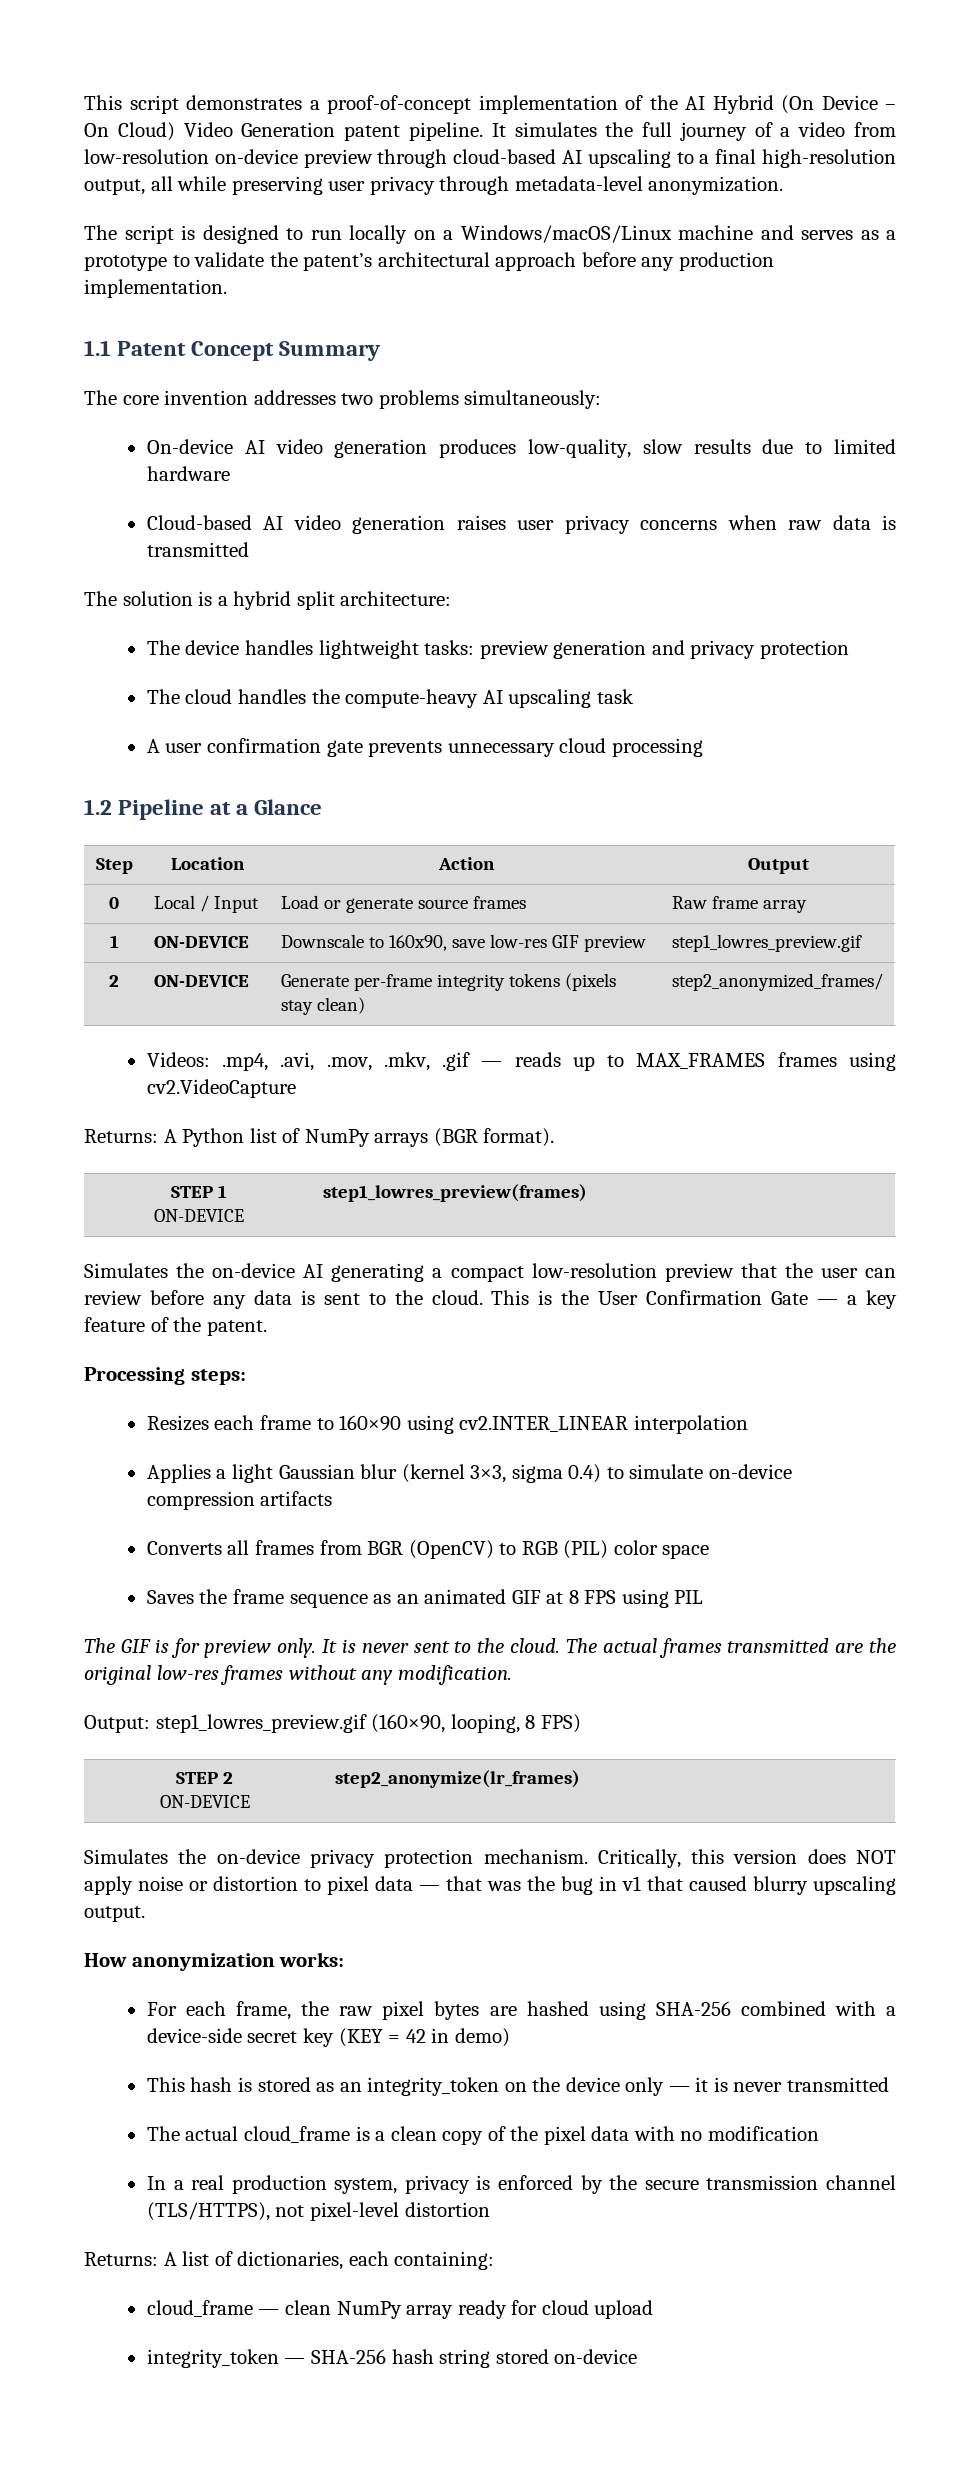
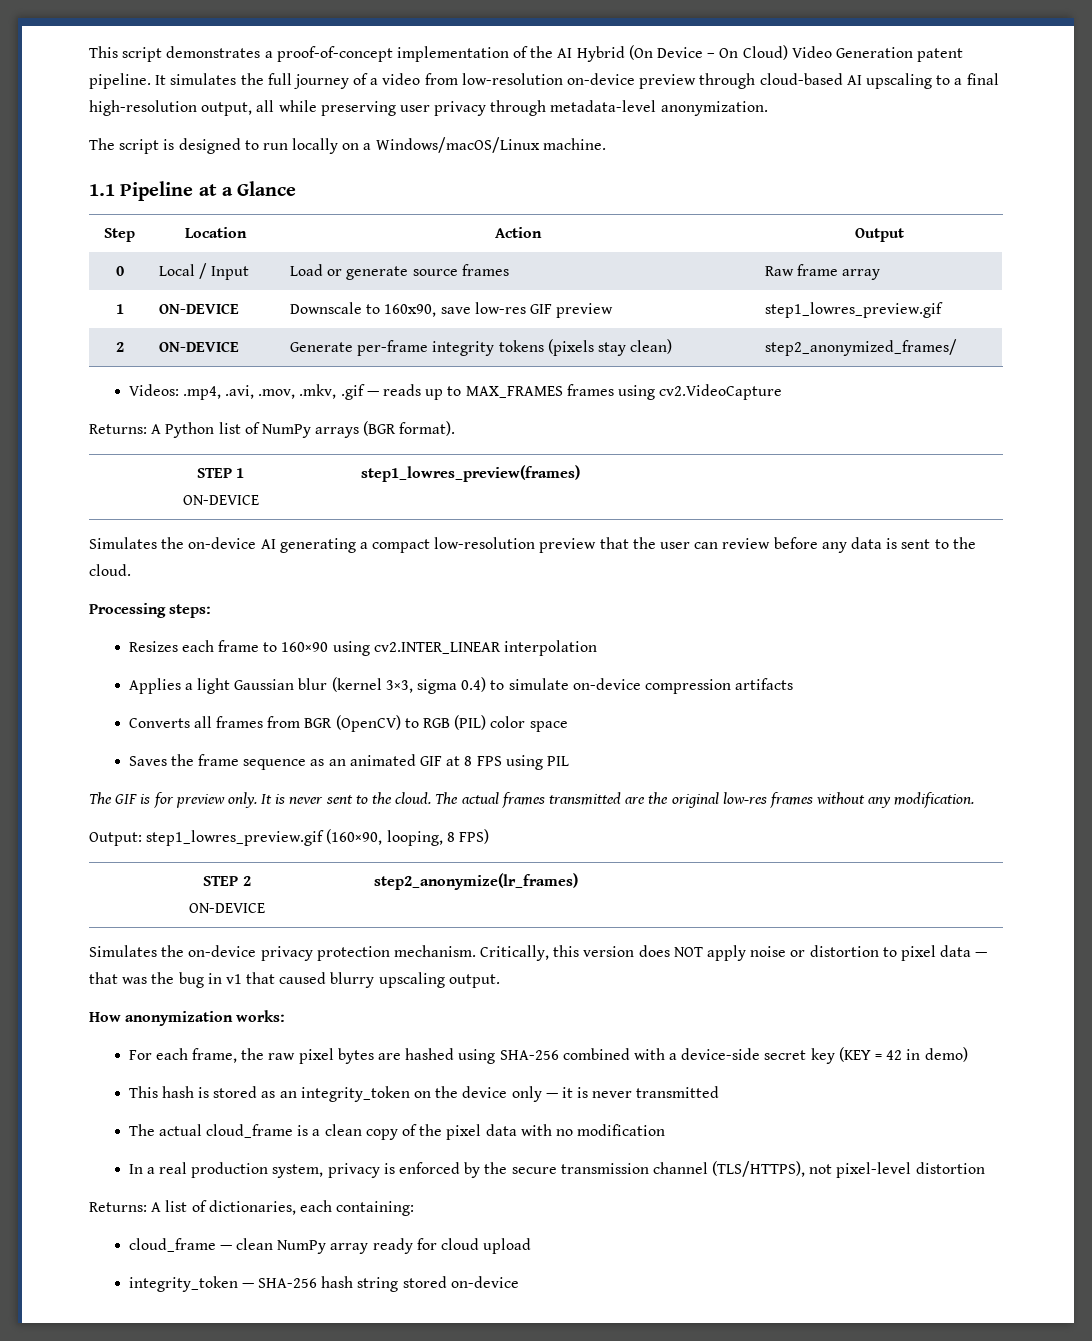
- The script is designed to run locally on a Windows/macOS/Linux machine and serves as a prototype to validate the patent’s architectural approach before any production implementation.
- 1.1 Patent Concept Summary
- The core invention addresses two problems simultaneously:
- On-device AI video generation produces low-quality, slow results due to limited hardware
- Cloud-based AI video generation raises user privacy concerns when raw data is transmitted
- The solution is a hybrid split architecture:
- The device handles lightweight tasks: preview generation and privacy protection
- The cloud handles the compute-heavy AI upscaling task
- A user confirmation gate prevents unnecessary cloud processing
- 1.2 Pipeline at a Glance
+ The script is designed to run locally on a Windows/macOS/Linux machine.
+ 1.1 Pipeline at a Glance
- This is the User Confirmation Gate — a key feature of the patent.

